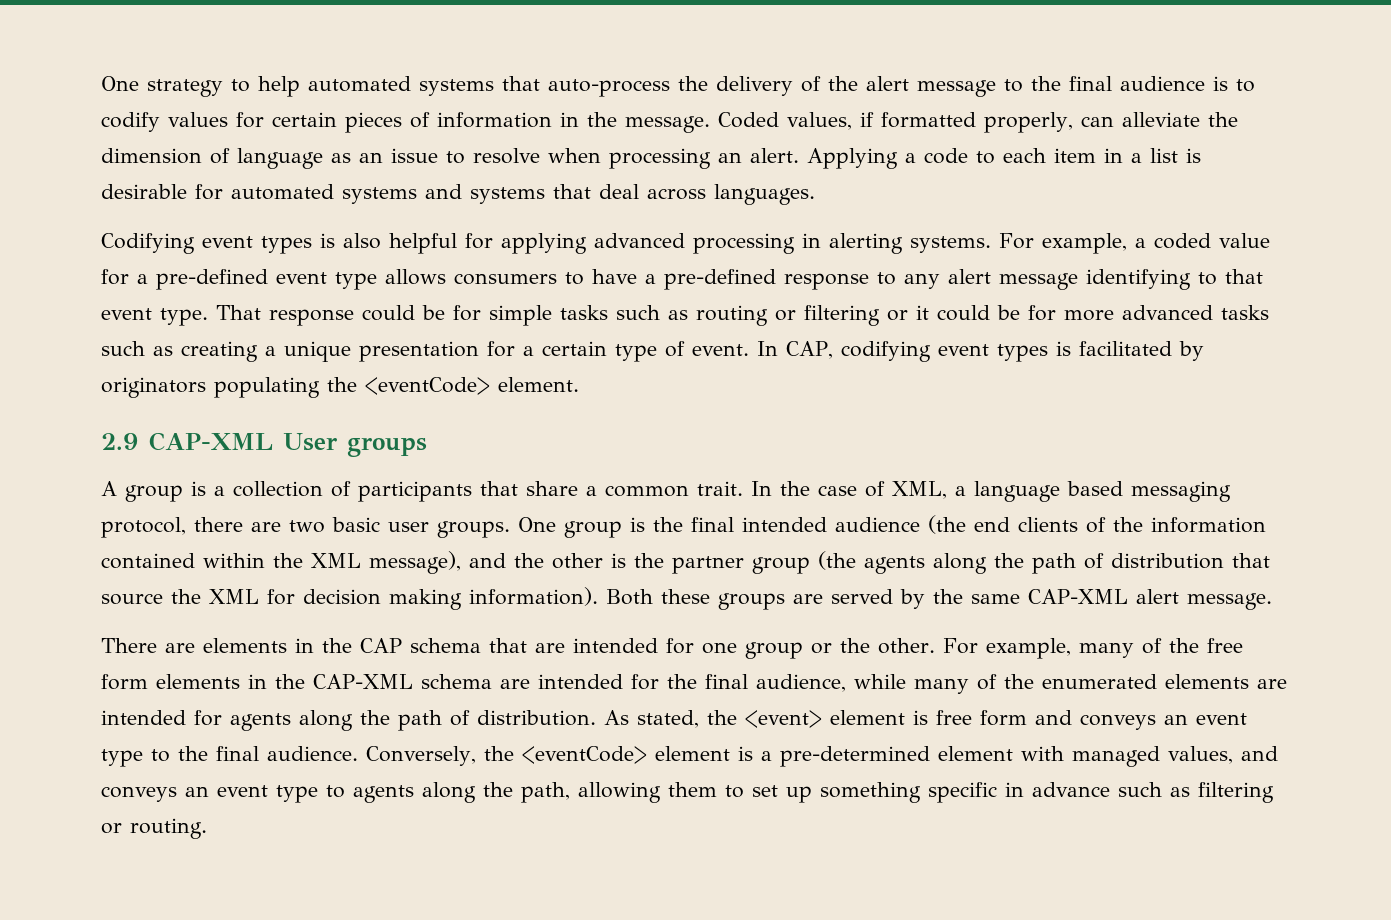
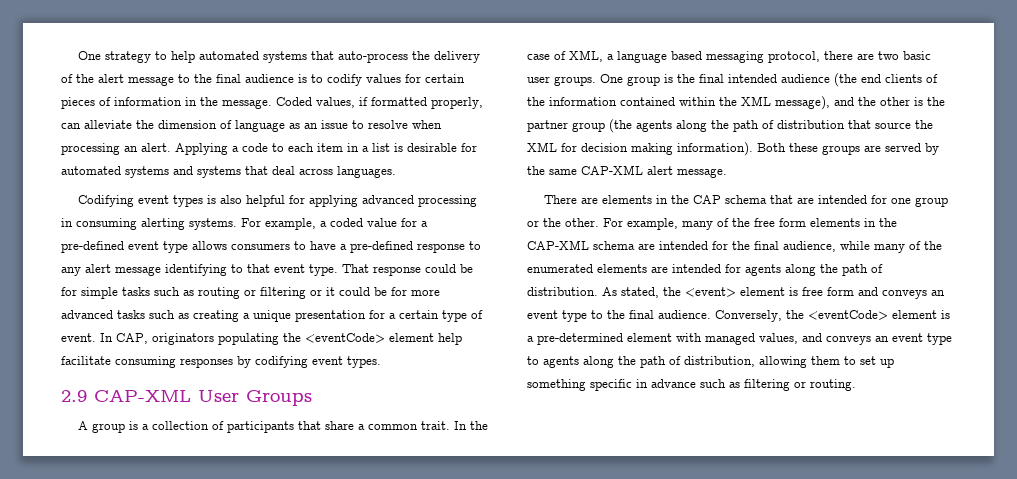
- Codifying event types is also helpful for applying advanced processing in alerting systems.
+ Codifying event types is also helpful for applying advanced processing in consuming alerting systems.
- In CAP, codifying event types is facilitated by originators populating the <eventCode> element.
+ In CAP, originators populating the <eventCode> element help facilitate consuming responses by codifying event types.
- 2.9 CAP-XML User groups
+ 2.9 CAP-XML User Groups
- Conversely, the <eventCode> element is a pre-determined element with managed values, and conveys an event type to agents along the path, allowing them to set up something specific in advance such as filtering or routing.
+ Conversely, the <eventCode> element is a pre-determined element with managed values, and conveys an event type to agents along the path of distribution, allowing them to set up something specific in advance such as filtering or routing.

